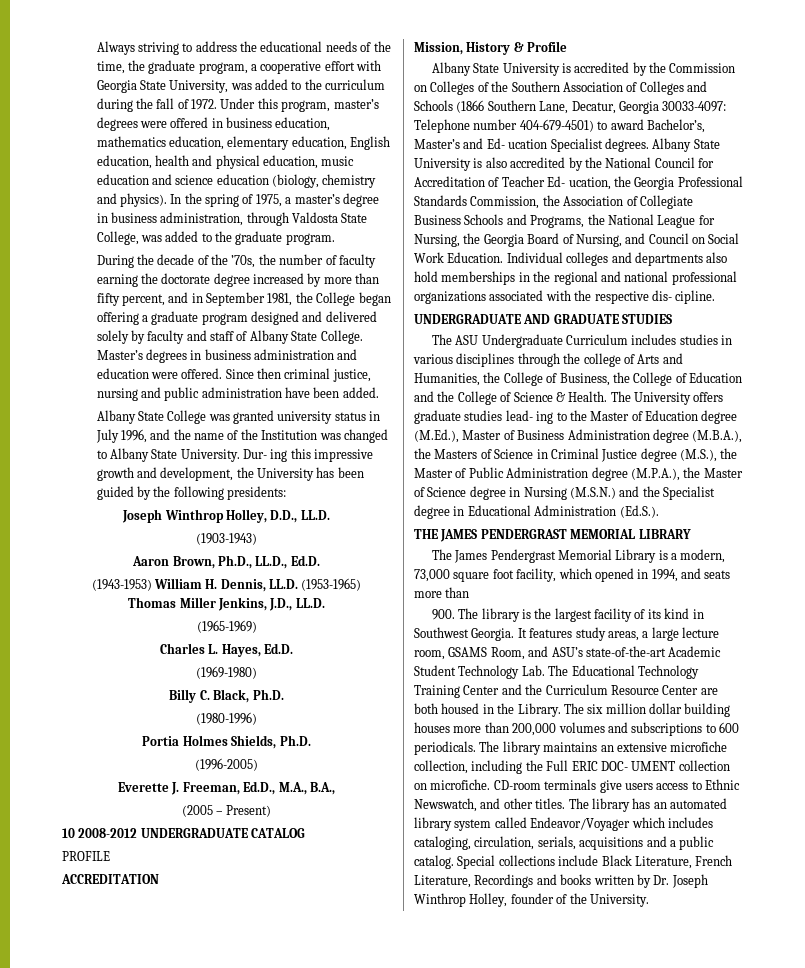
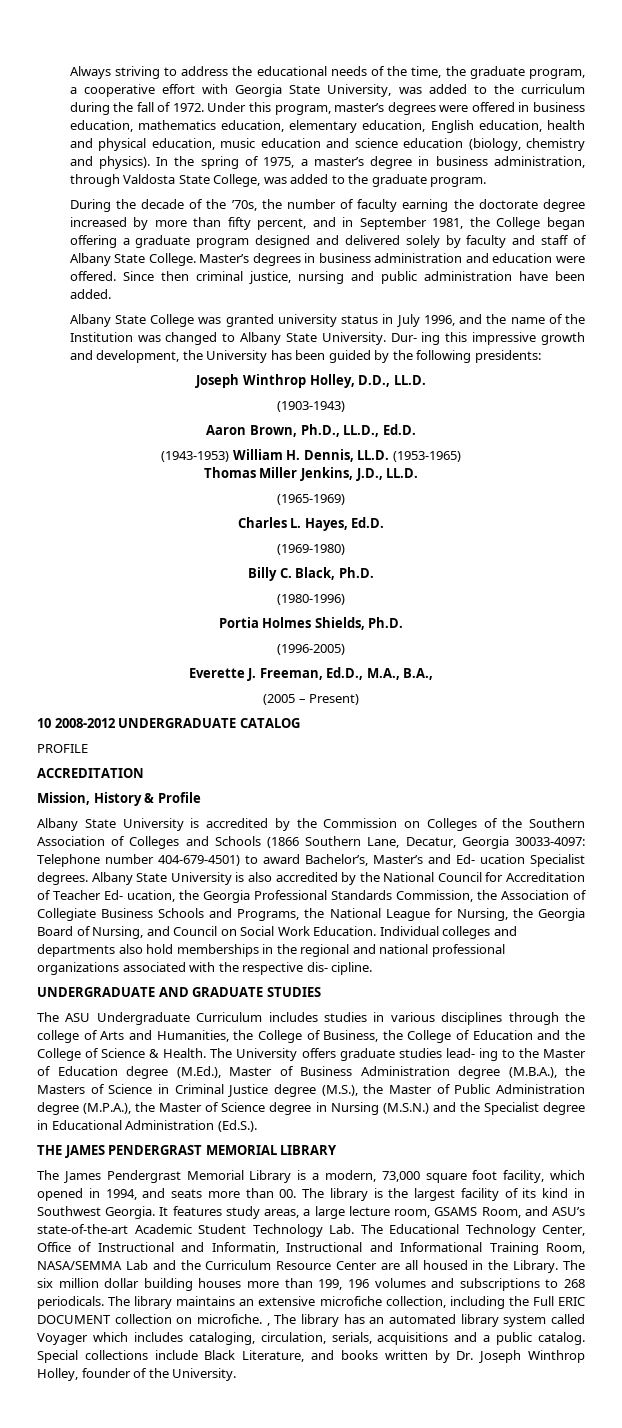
- The James Pendergrast Memorial Library is a modern, 73,000 square foot facility, which opened in 1994, and seats more than
- 900. The library is the largest facility of its kind in Southwest Georgia.
+ The James Pendergrast Memorial Library is a modern, 73,000 square foot facility, which opened in 1994, and seats more than 00. The library is the largest facility of its kind in Southwest Georgia.
- It features study areas, a large lecture room, GSAMS Room, and ASU’s state-of-the-art Academic Student Technology Lab. The Educational Technology Training Center and the Curriculum Resource Center are both housed in the Library.
+ It features study areas, a large lecture room, GSAMS Room, and ASU’s state-of-the-art Academic Student Technology Lab. The Educational Technology Center, Office of Instructional and Informatin, Instructional and Informational Training Room, NASA/SEMMA Lab and the Curriculum Resource Center are all housed in the Library.
- The six million dollar building houses more than 200,000 volumes and subscriptions to 600 periodicals.
+ The six million dollar building houses more than 199, 196 volumes and subscriptions to 268 periodicals.
- The library maintains an extensive microfiche collection, including the Full ERIC DOC- UMENT collection on microfiche. CD-room terminals give users access to Ethnic Newswatch, and other titles. The library has an automated library system called Endeavor/Voyager which includes cataloging, circulation, serials, acquisitions and a public catalog.
+ The library maintains an extensive microfiche collection, including the Full ERIC DOCUMENT collection on microfiche. , The library has an automated library system called Voyager which includes cataloging, circulation, serials, acquisitions and a public catalog.
- Special collections include Black Literature, French Literature, Recordings and books written by Dr. Joseph Winthrop Holley, founder of the University.
+ Special collections include Black Literature, and books written by Dr. Joseph Winthrop Holley, founder of the University.

